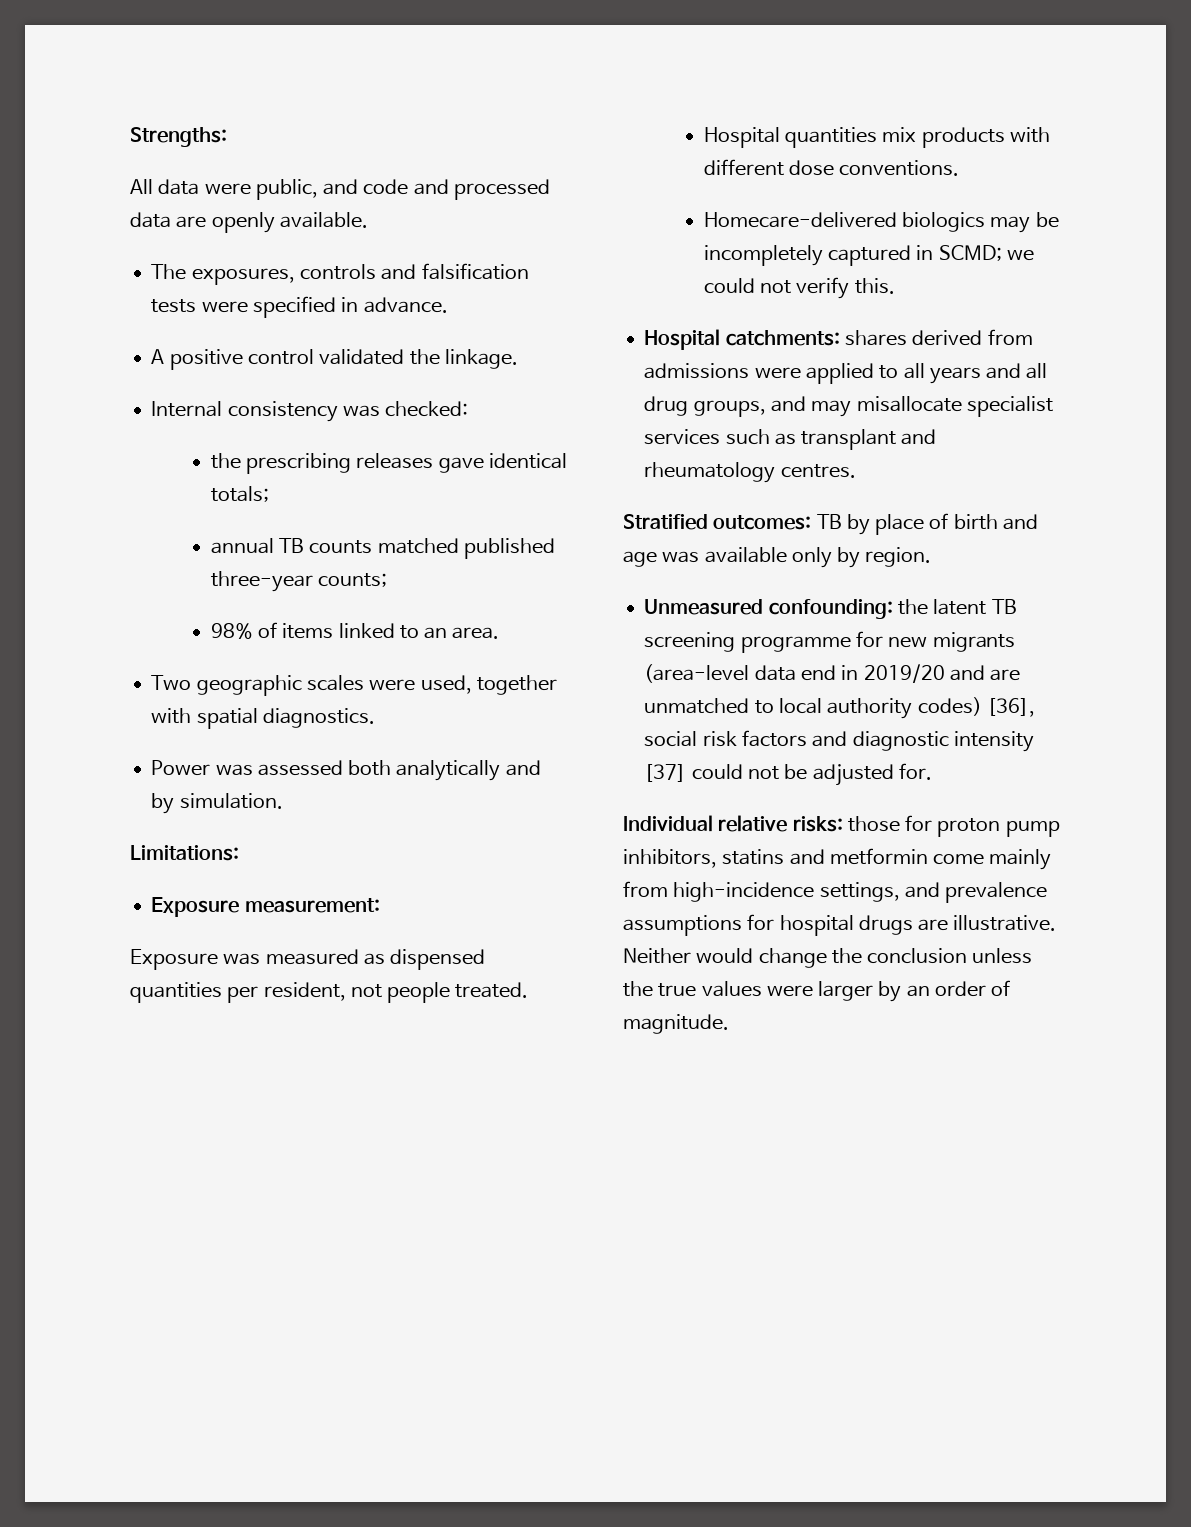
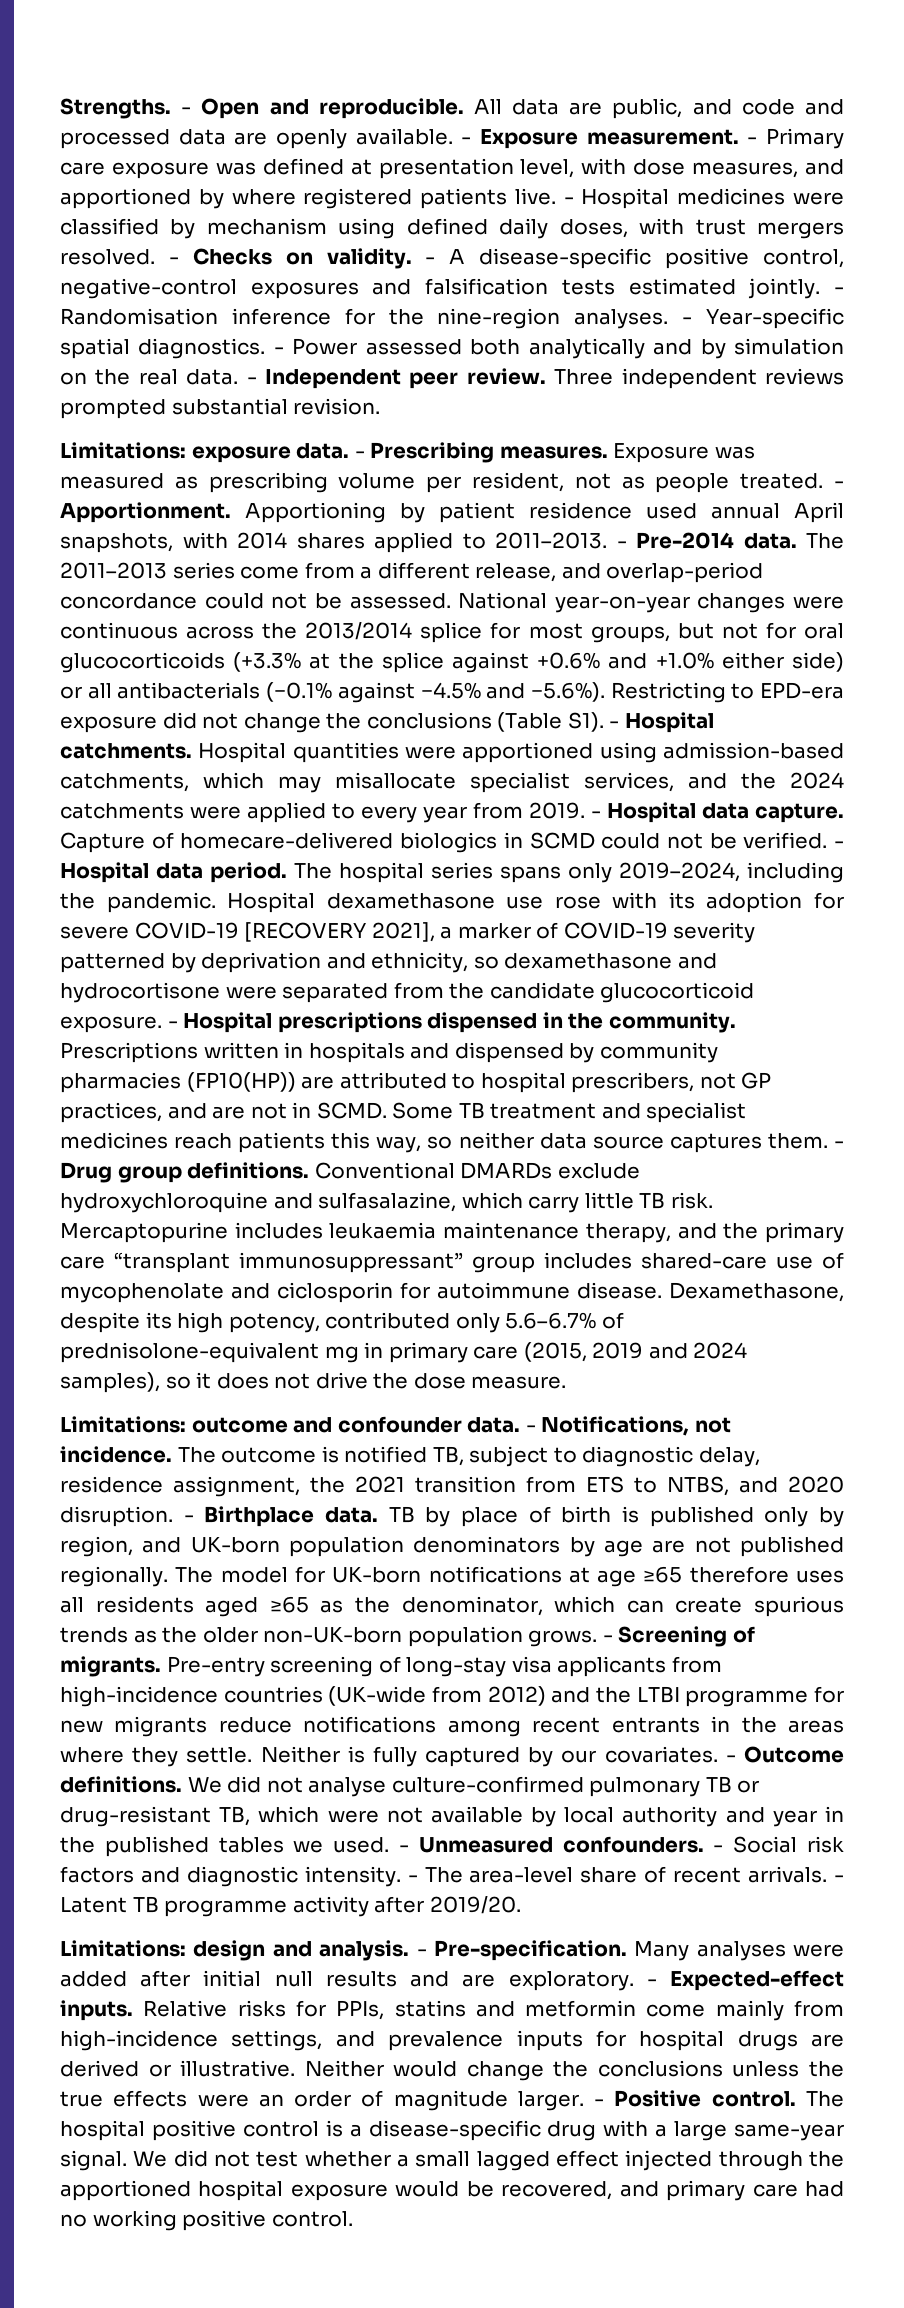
- Strengths:
- All data were public, and code and processed data are openly available.
- The exposures, controls and falsification tests were specified in advance.
- A positive control validated the linkage.
- Internal consistency was checked:
- the prescribing releases gave identical totals;
- annual TB counts matched published three-year counts;
- 98% of items linked to an area.
- Two geographic scales were used, together with spatial diagnostics.
- Power was assessed both analytically and by simulation.
- Limitations:
- Exposure measurement:
- Exposure was measured as dispensed quantities per resident, not people treated.
- Hospital quantities mix products with different dose conventions.
- Homecare-delivered biologics may be incompletely captured in SCMD; we could not verify this.
- Hospital catchments: shares derived from admissions were applied to all years and all drug groups, and may misallocate specialist services such as transplant and rheumatology centres.
- Stratified outcomes: TB by place of birth and age was available only by region.
- Unmeasured confounding: the latent TB screening programme for new migrants (area-level data end in 2019/20 and are unmatched to local authority codes) [36], social risk factors and diagnostic intensity [37] could not be adjusted for.
- Individual relative risks: those for proton pump inhibitors, statins and metformin come mainly from high-incidence settings, and prevalence assumptions for hospital drugs are illustrative.
+ Strengths. - Open and reproducible. All data are public, and code and processed data are openly available. - Exposure measurement. - Primary care exposure was defined at presentation level, with dose measures, and apportioned by where registered patients live. - Hospital medicines were classified by mechanism using defined daily doses, with trust mergers resolved. - Checks on validity. - A disease-specific positive control, negative-control exposures and falsification tests estimated jointly. - Randomisation inference for the nine-region analyses. - Year-specific spatial diagnostics. - Power assessed both analytically and by simulation on the real data. - Independent peer review. Three independent reviews prompted substantial revision.
+ Limitations: exposure data. - Prescribing measures. Exposure was measured as prescribing volume per resident, not as people treated. - Apportionment. Apportioning by patient residence used annual April snapshots, with 2014 shares applied to 2011–2013. - Pre-2014 data. The 2011–2013 series come from a different release, and overlap-period concordance could not be assessed. National year-on-year changes were continuous across the 2013/2014 splice for most groups, but not for oral glucocorticoids (+3.3% at the splice against +0.6% and +1.0% either side) or all antibacterials (−0.1% against −4.5% and −5.6%). Restricting to EPD-era exposure did not change the conclusions (Table S1). - Hospital catchments. Hospital quantities were apportioned using admission-based catchments, which may misallocate specialist services, and the 2024 catchments were applied to every year from 2019. - Hospital data capture. Capture of homecare-delivered biologics in SCMD could not be verified. - Hospital data period. The hospital series spans only 2019–2024, including the pandemic. Hospital dexamethasone use rose with its adoption for severe COVID-19 [RECOVERY 2021], a marker of COVID-19 severity patterned by deprivation and ethnicity, so dexamethasone and hydrocortisone were separated from the candidate glucocorticoid exposure. - Hospital prescriptions dispensed in the community. Prescriptions written in hospitals and dispensed by community pharmacies (FP10(HP)) are attributed to hospital prescribers, not GP practices, and are not in SCMD. Some TB treatment and specialist medicines reach patients this way, so neither data source captures them. - Drug group definitions. Conventional DMARDs exclude hydroxychloroquine and sulfasalazine, which carry little TB risk. Mercaptopurine includes leukaemia maintenance therapy, and the primary care “transplant immunosuppressant” group includes shared-care use of mycophenolate and ciclosporin for autoimmune disease. Dexamethasone, despite its high potency, contributed only 5.6–6.7% of prednisolone-equivalent mg in primary care (2015, 2019 and 2024 samples), so it does not drive the dose measure.
+ Limitations: outcome and confounder data. - Notifications, not incidence. The outcome is notified TB, subject to diagnostic delay, residence assignment, the 2021 transition from ETS to NTBS, and 2020 disruption. - Birthplace data. TB by place of birth is published only by region, and UK-born population denominators by age are not published regionally. The model for UK-born notifications at age ≥65 therefore uses all residents aged ≥65 as the denominator, which can create spurious trends as the older non-UK-born population grows. - Screening of migrants. Pre-entry screening of long-stay visa applicants from high-incidence countries (UK-wide from 2012) and the LTBI programme for new migrants reduce notifications among recent entrants in the areas where they settle. Neither is fully captured by our covariates. - Outcome definitions. We did not analyse culture-confirmed pulmonary TB or drug-resistant TB, which were not available by local authority and year in the published tables we used. - Unmeasured confounders. - Social risk factors and diagnostic intensity. - The area-level share of recent arrivals. - Latent TB programme activity after 2019/20.
+ Limitations: design and analysis. - Pre-specification. Many analyses were added after initial null results and are exploratory. - Expected-effect inputs. Relative risks for PPIs, statins and metformin come mainly from high-incidence settings, and prevalence inputs for hospital drugs are derived or illustrative.
- Neither would change the conclusion unless the true values were larger by an order of magnitude.
+ Neither would change the conclusions unless the true effects were an order of magnitude larger. - Positive control. The hospital positive control is a disease-specific drug with a large same-year signal. We did not test whether a small lagged effect injected through the apportioned hospital exposure would be recovered, and primary care had no working positive control.

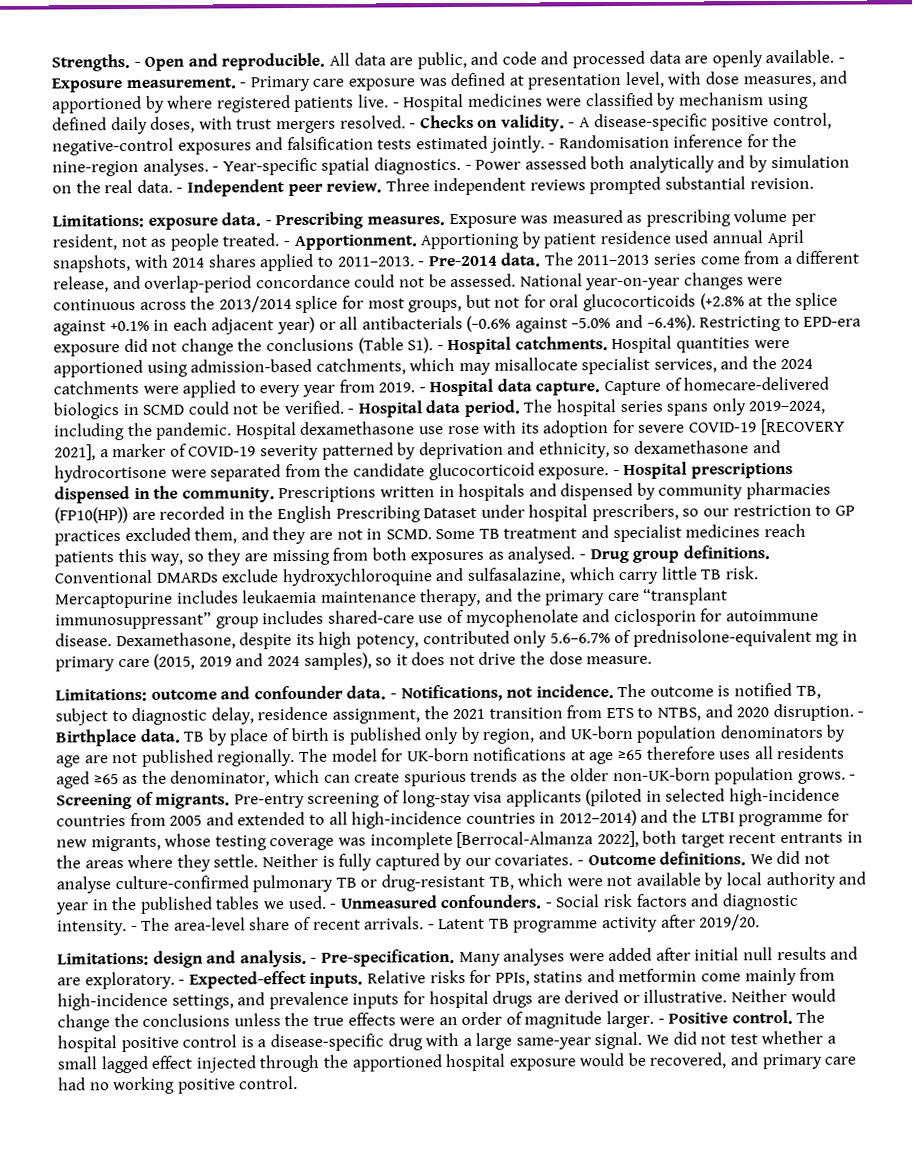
- National year-on-year changes were continuous across the 2013/2014 splice for most groups, but not for oral glucocorticoids (+3.3% at the splice against +0.6% and +1.0% either side) or all antibacterials (−0.1% against −4.5% and −5.6%). Restricting to EPD-era exposure did not change the conclusions (Table S1). - Hospital catchments.
+ National year-on-year changes were continuous across the 2013/2014 splice for most groups, but not for oral glucocorticoids (+2.8% at the splice against +0.1% in each adjacent year) or all antibacterials (−0.6% against −5.0% and −6.4%). Restricting to EPD-era exposure did not change the conclusions (Table S1). - Hospital catchments.
- Prescriptions written in hospitals and dispensed by community pharmacies (FP10(HP)) are attributed to hospital prescribers, not GP practices, and are not in SCMD.
+ Prescriptions written in hospitals and dispensed by community pharmacies (FP10(HP)) are recorded in the English Prescribing Dataset under hospital prescribers, so our restriction to GP practices excluded them, and they are not in SCMD.
- Some TB treatment and specialist medicines reach patients this way, so neither data source captures them.
+ Some TB treatment and specialist medicines reach patients this way, so they are missing from both exposures as analysed.
- Pre-entry screening of long-stay visa applicants from high-incidence countries (UK-wide from 2012) and the LTBI programme for new migrants reduce notifications among recent entrants in the areas where they settle.
+ Pre-entry screening of long-stay visa applicants (piloted in selected high-incidence countries from 2005 and extended to all high-incidence countries in 2012–2014) and the LTBI programme for new migrants, whose testing coverage was incomplete [Berrocal-Almanza 2022], both target recent entrants in the areas where they settle.

